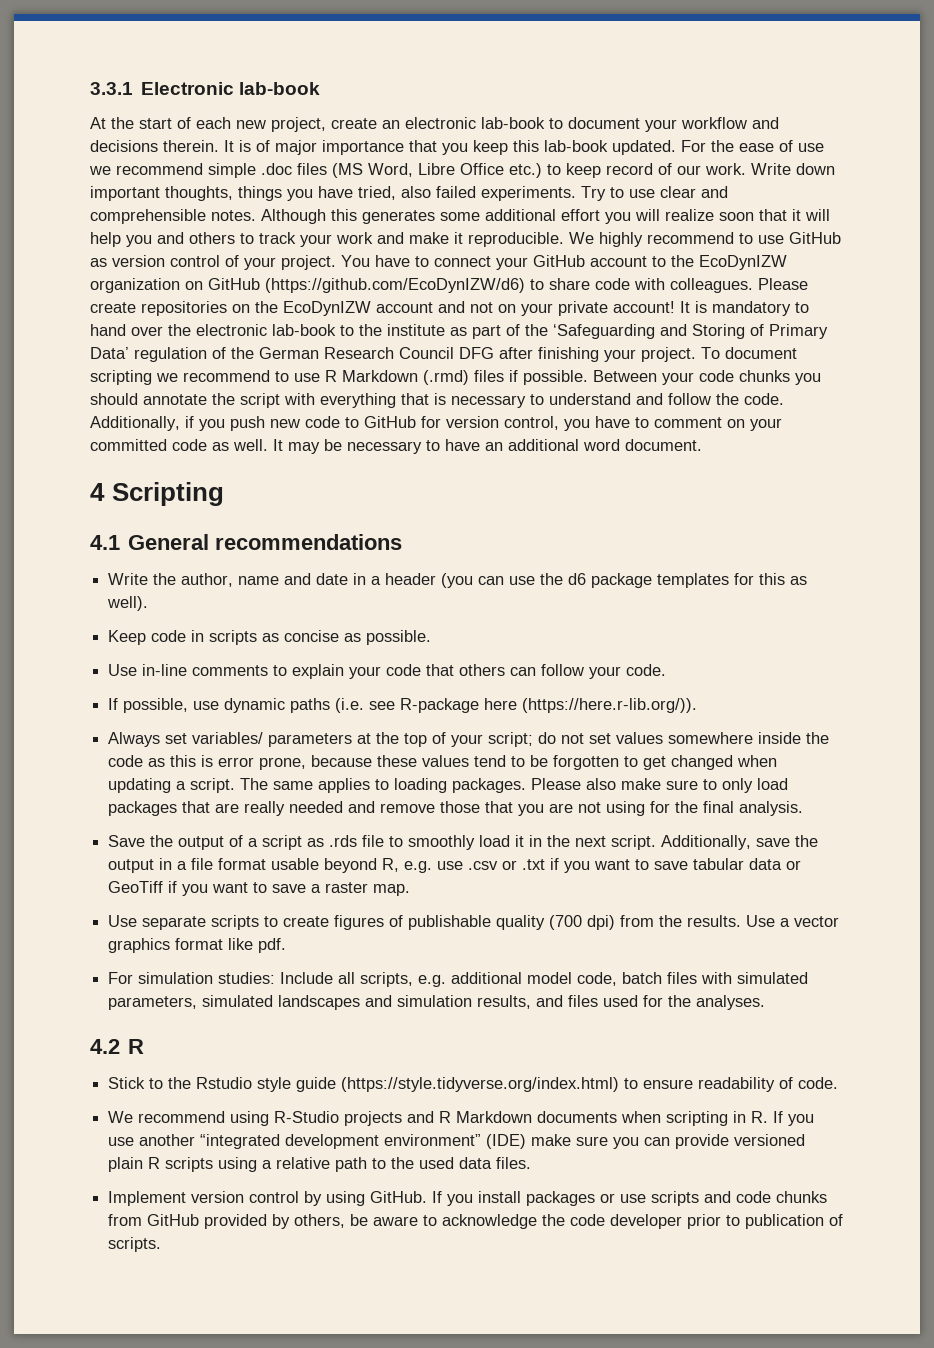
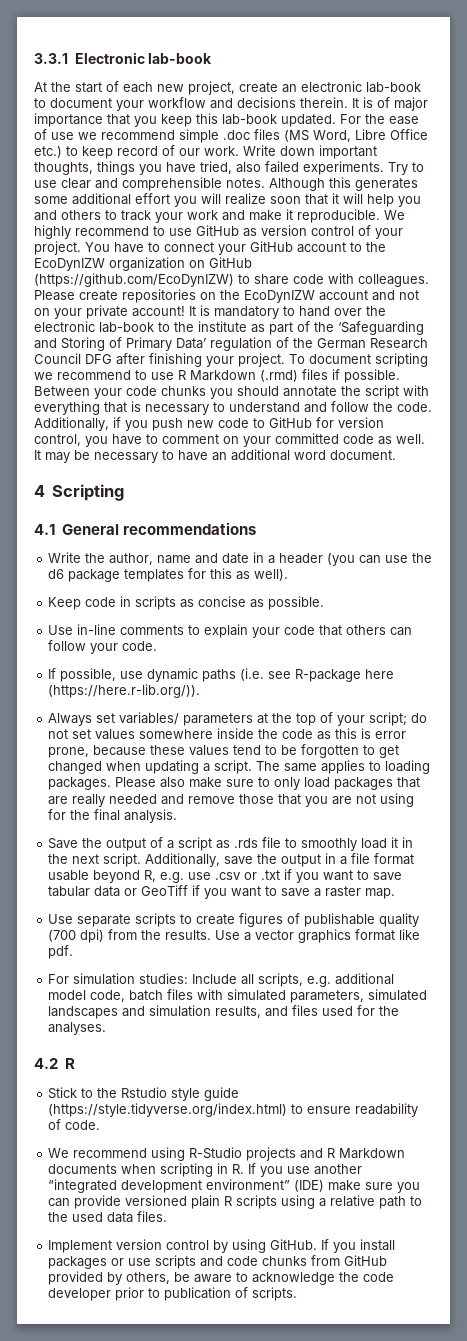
- You have to connect your GitHub account to the EcoDynIZW organization on GitHub (https://github.com/EcoDynIZW/d6) to share code with colleagues.
+ You have to connect your GitHub account to the EcoDynIZW organization on GitHub (https://github.com/EcoDynIZW) to share code with colleagues.

